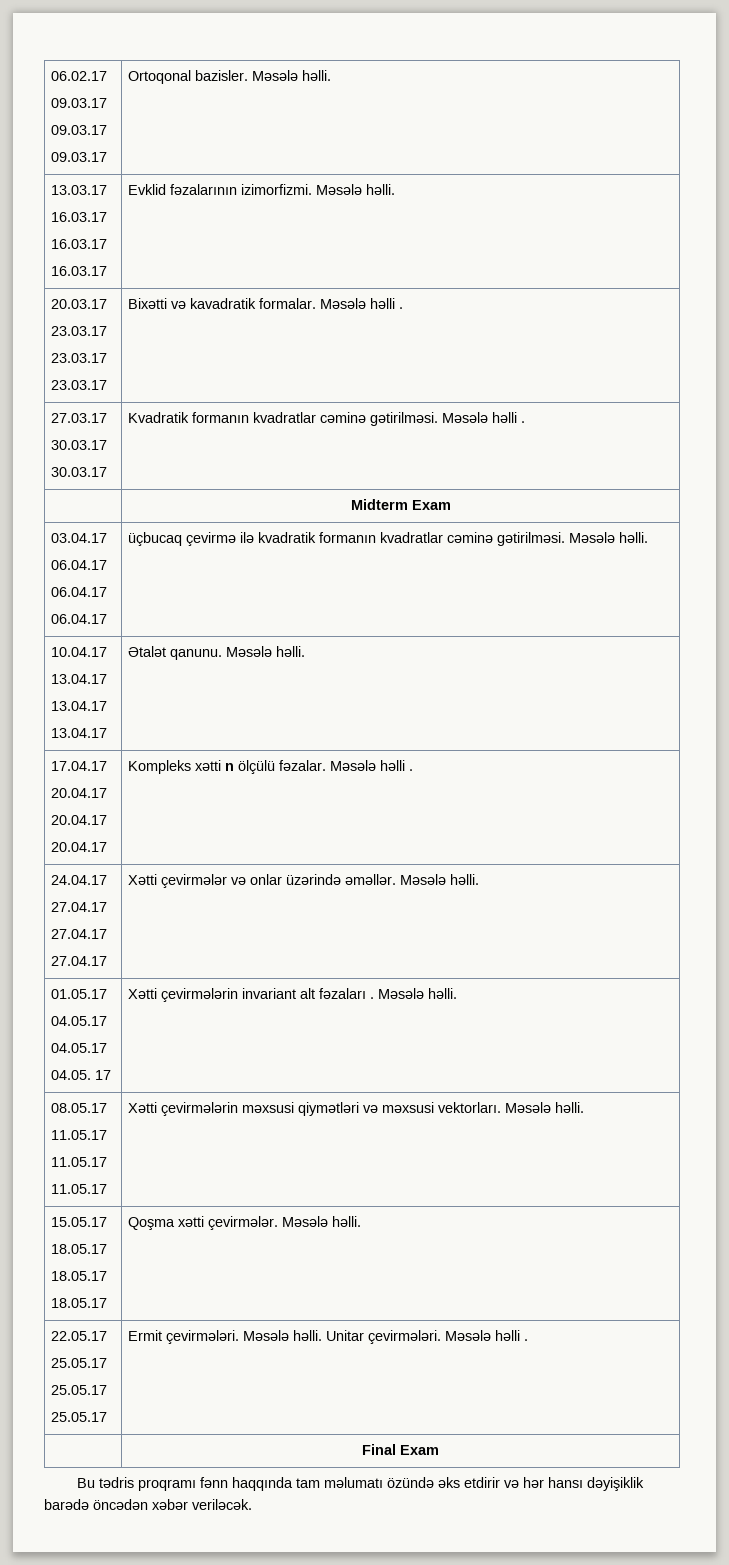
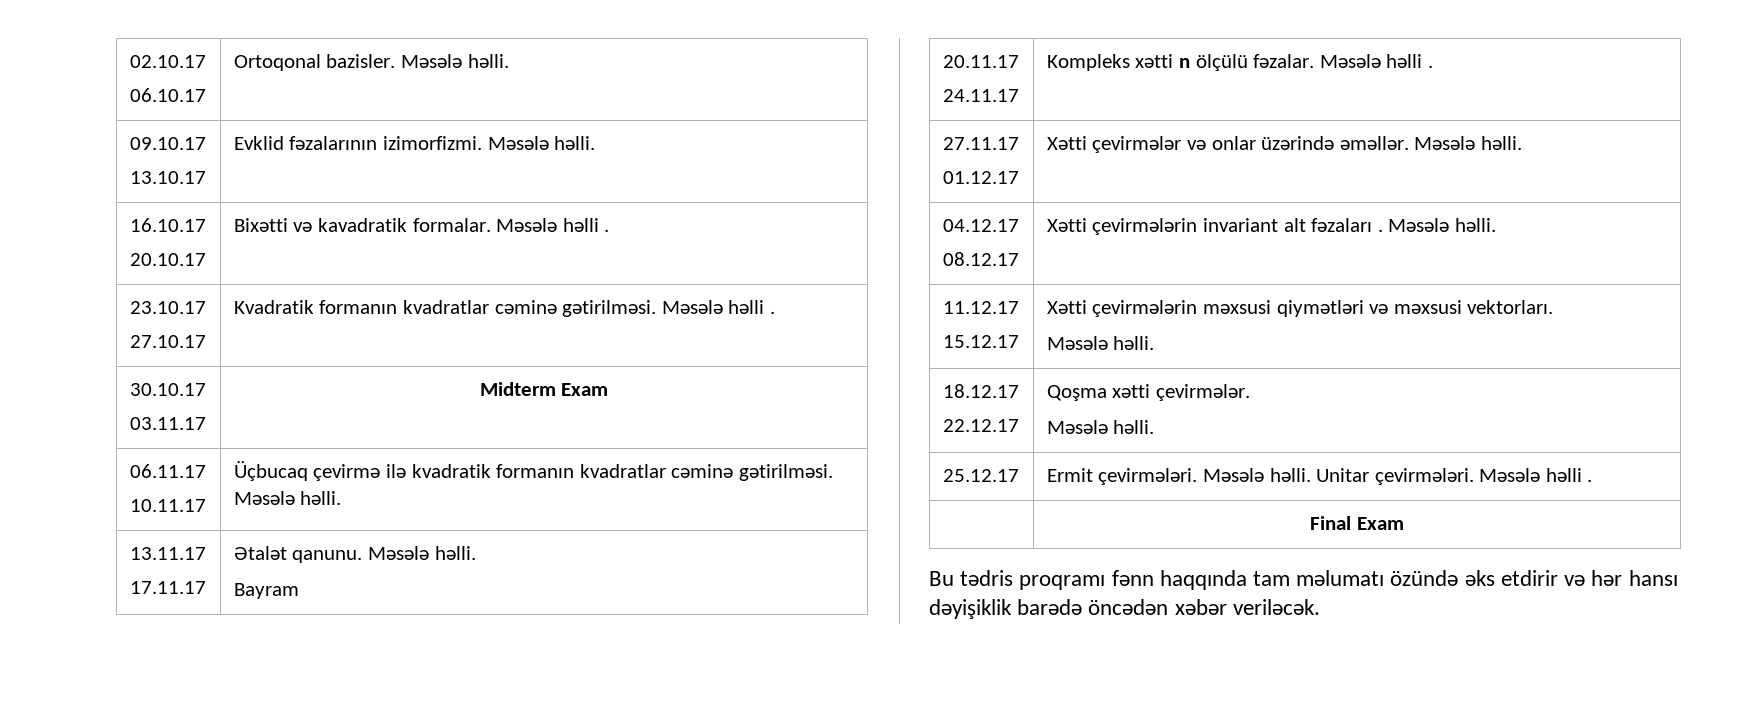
- 06.02.17
- 09.03.17
- 09.03.17
- 09.03.17 | Ortoqonal bazisler. Məsələ həlli.
+ 02.10.17
+ 06.10.17 | Ortoqonal bazisler. Məsələ həlli.
- 13.03.17
- 16.03.17
- 16.03.17
- 16.03.17 | Evklid fəzalarının izimorfizmi. Məsələ həlli.
+ 09.10.17
+ 13.10.17 | Evklid fəzalarının izimorfizmi. Məsələ həlli.
- 20.03.17
- 23.03.17
- 23.03.17
- 23.03.17 | Bixətti və kavadratik formalar. Məsələ həlli .
+ 16.10.17
+ 20.10.17 | Bixətti və kavadratik formalar. Məsələ həlli .
- 27.03.17
- 30.03.17
- 30.03.17 | Kvadratik formanın kvadratlar cəminə gətirilməsi. Məsələ həlli .
+ 23.10.17
+ 27.10.17 | Kvadratik formanın kvadratlar cəminə gətirilməsi. Məsələ həlli .
- | Midterm Exam
+ 30.10.17
+ 03.11.17 | Midterm Exam
- 03.04.17
- 06.04.17
- 06.04.17
- 06.04.17 | üçbucaq çevirmə ilə kvadratik formanın kvadratlar cəminə gətirilməsi. Məsələ həlli.
+ 06.11.17
+ 10.11.17 | Üçbucaq çevirmə ilə kvadratik formanın kvadratlar cəminə gətirilməsi. Məsələ həlli.
- 10.04.17
- 13.04.17
- 13.04.17
- 13.04.17 | Ətalət qanunu. Məsələ həlli.
- 17.04.17
- 20.04.17
- 20.04.17
- 20.04.17 | Kompleks xətti n ölçülü fəzalar. Məsələ həlli .
+ 13.11.17
+ 17.11.17 | Ətalət qanunu. Məsələ həlli.
+ Bayram
+ 20.11.17
+ 24.11.17 | Kompleks xətti n ölçülü fəzalar. Məsələ həlli .
- 24.04.17
- 27.04.17
- 27.04.17
- 27.04.17 | Xətti çevirmələr və onlar üzərində əməllər. Məsələ həlli.
+ 27.11.17
+ 01.12.17 | Xətti çevirmələr və onlar üzərində əməllər. Məsələ həlli.
- 01.05.17
- 04.05.17
- 04.05.17
- 04.05. 17 | Xətti çevirmələrin invariant alt fəzaları . Məsələ həlli.
+ 04.12.17
+ 08.12.17 | Xətti çevirmələrin invariant alt fəzaları . Məsələ həlli.
- 08.05.17
- 11.05.17
- 11.05.17
- 11.05.17 | Xətti çevirmələrin məxsusi qiymətləri və məxsusi vektorları. Məsələ həlli.
- 15.05.17
- 18.05.17
- 18.05.17
- 18.05.17 | Qoşma xətti çevirmələr. Məsələ həlli.
- 22.05.17
- 25.05.17
- 25.05.17
- 25.05.17 | Ermit çevirmələri. Məsələ həlli. Unitar çevirmələri. Məsələ həlli .
+ 11.12.17
+ 15.12.17 | Xətti çevirmələrin məxsusi qiymətləri və məxsusi vektorları.
+ Məsələ həlli.
+ 18.12.17
+ 22.12.17 | Qoşma xətti çevirmələr.
+ Məsələ həlli.
+ 25.12.17 | Ermit çevirmələri. Məsələ həlli. Unitar çevirmələri. Məsələ həlli .

